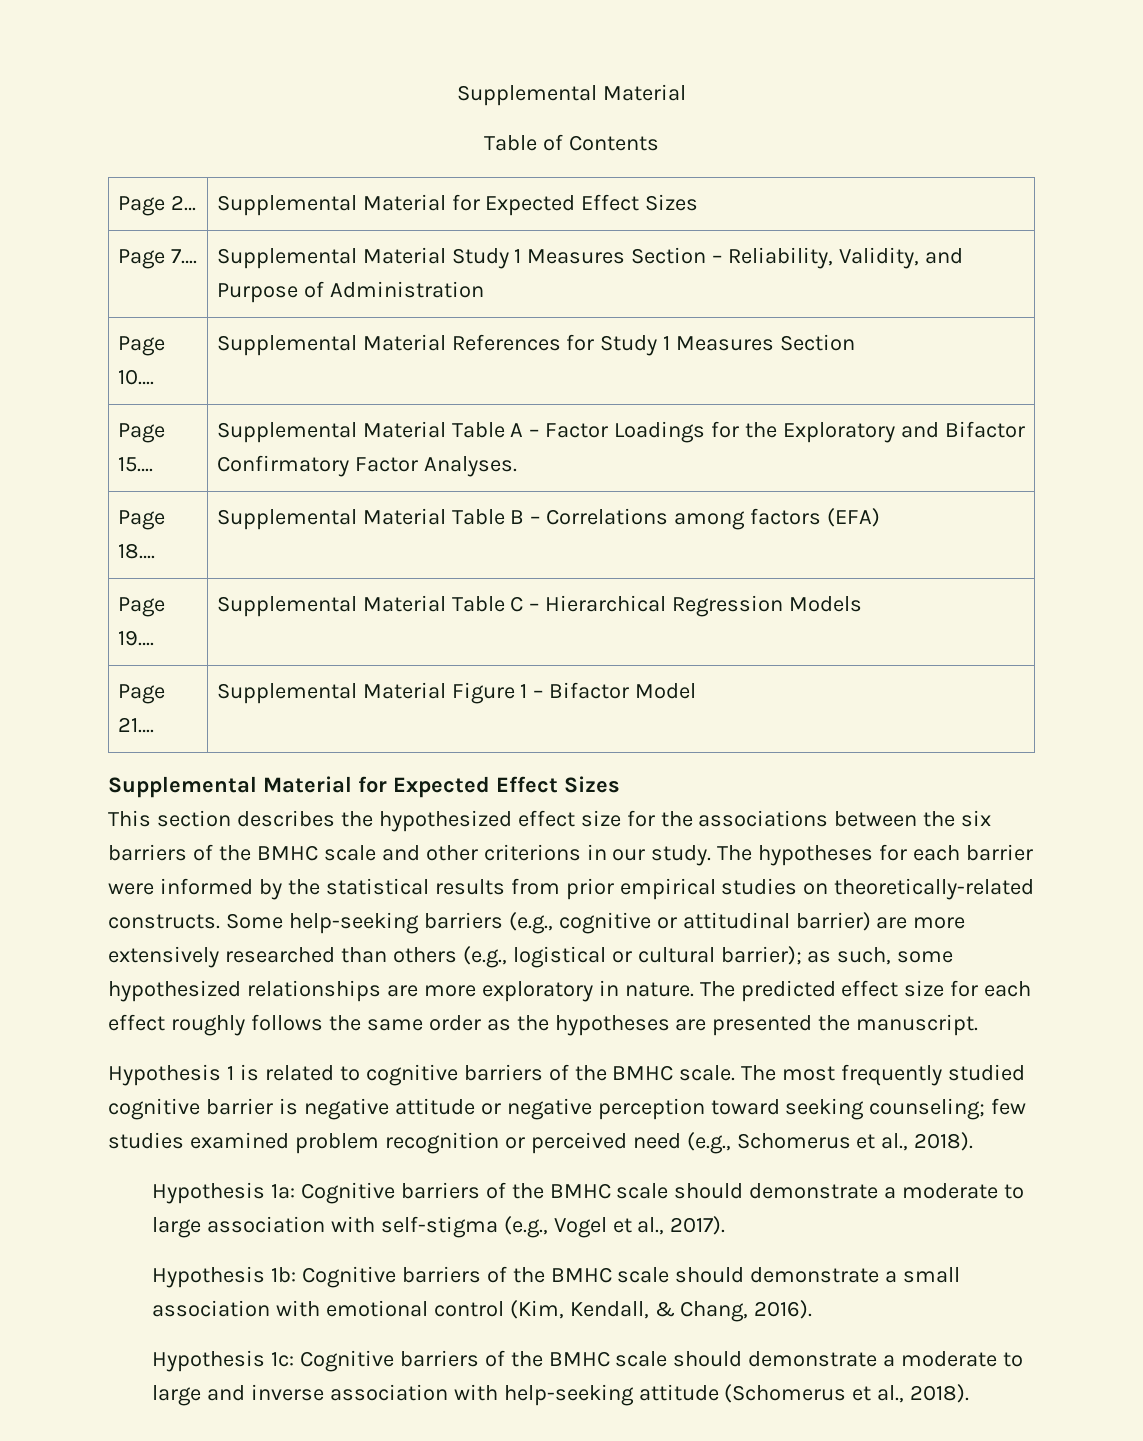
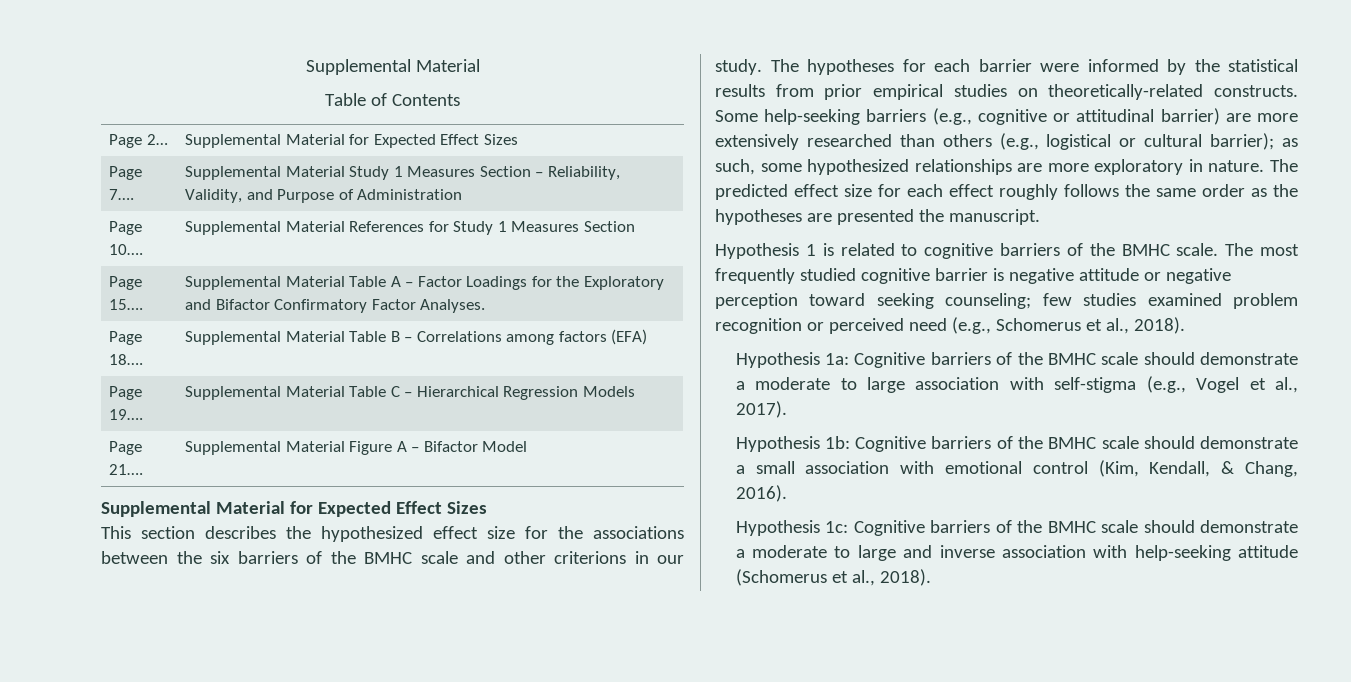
- Page 21…. | Supplemental Material Figure 1 – Bifactor Model
+ Page 21…. | Supplemental Material Figure A – Bifactor Model

